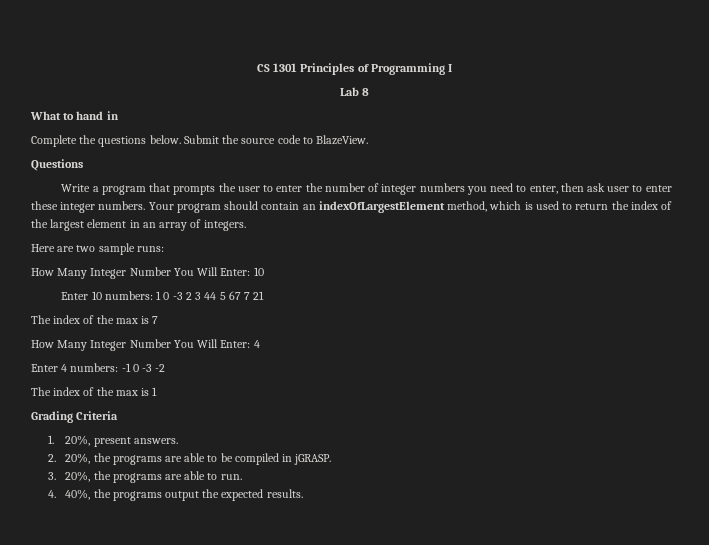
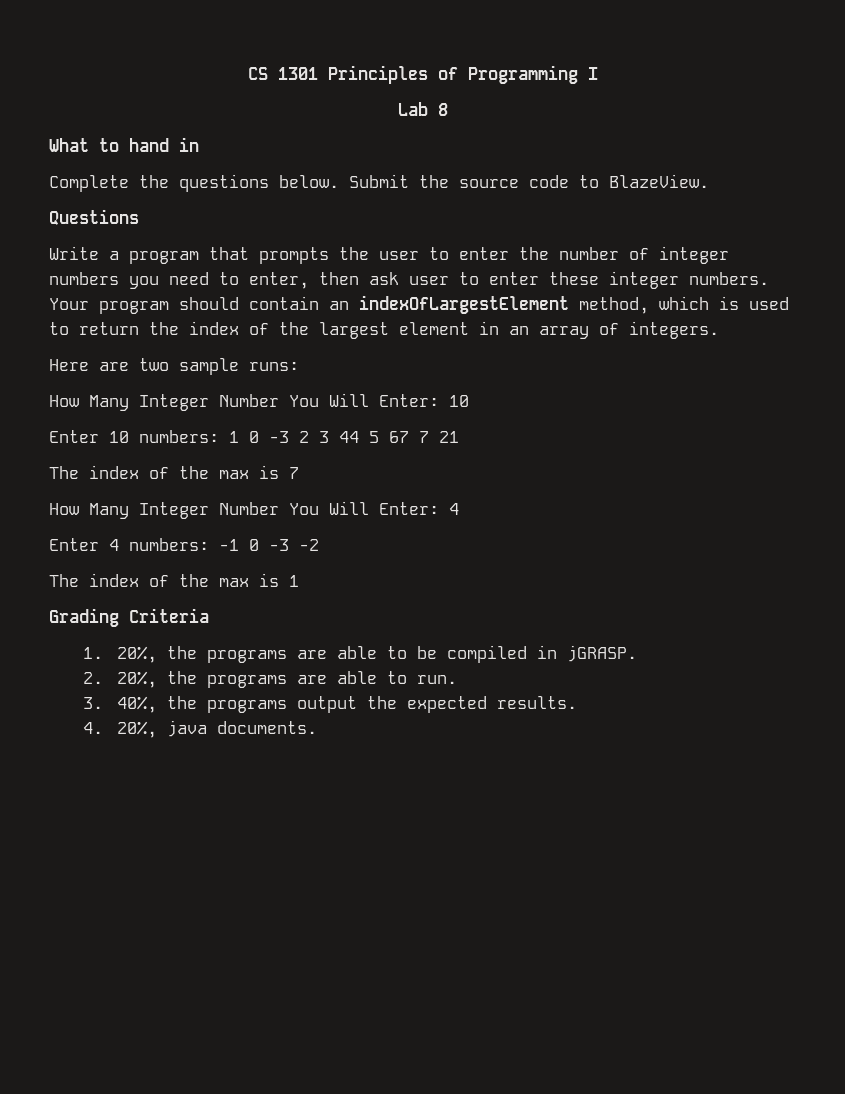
- 1. 20%, present answers.
- 2. 20%, the programs are able to be compiled in jGRASP.
+ 1. 20%, the programs are able to be compiled in jGRASP.
- 3. 20%, the programs are able to run.
+ 2. 20%, the programs are able to run.
- 4. 40%, the programs output the expected results.
+ 3. 40%, the programs output the expected results.
+ 4. 20%, java documents.

